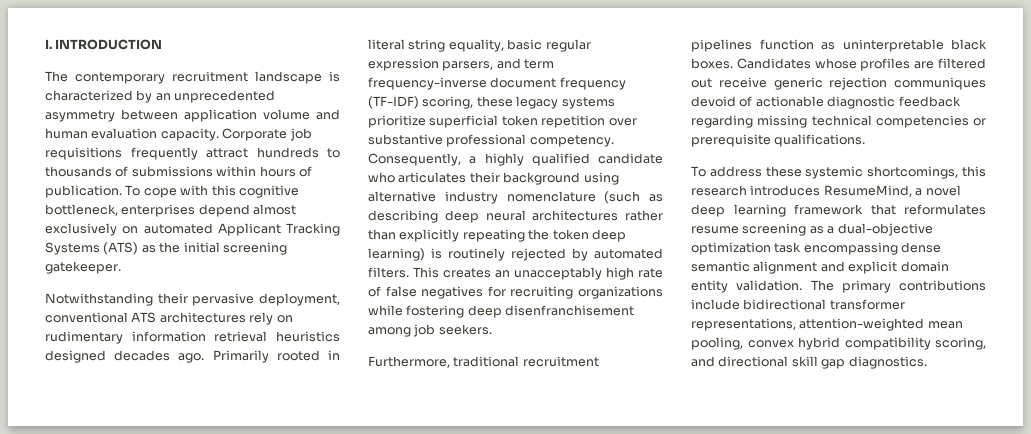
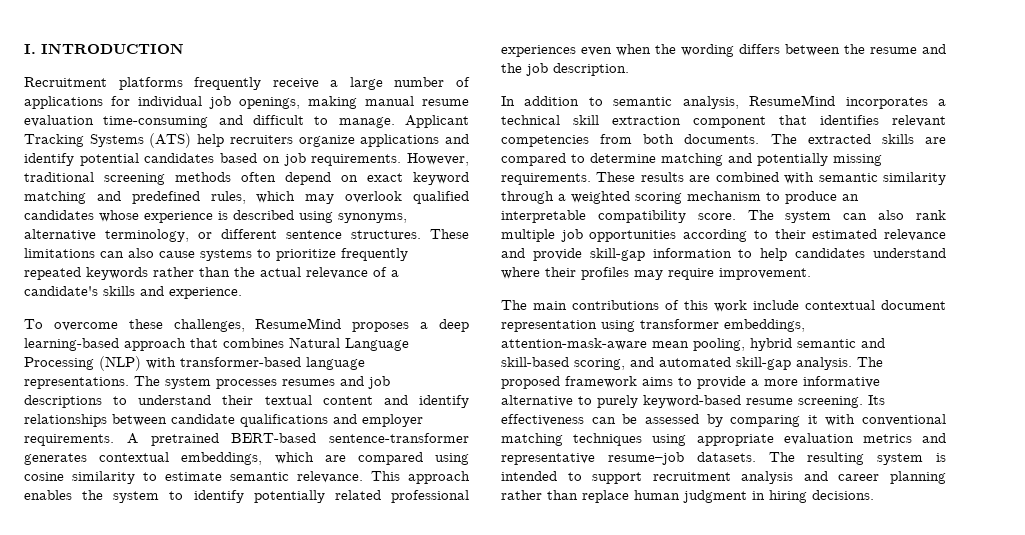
- The contemporary recruitment landscape is characterized by an unprecedented asymmetry between application volume and human evaluation capacity. Corporate job requisitions frequently attract hundreds to thousands of submissions within hours of publication. To cope with this cognitive bottleneck, enterprises depend almost exclusively on automated Applicant Tracking Systems (ATS) as the initial screening gatekeeper.
- Notwithstanding their pervasive deployment, conventional ATS architectures rely on rudimentary information retrieval heuristics designed decades ago. Primarily rooted in literal string equality, basic regular expression parsers, and term frequency-inverse document frequency (TF-IDF) scoring, these legacy systems prioritize superficial token repetition over substantive professional competency. Consequently, a highly qualified candidate who articulates their background using alternative industry nomenclature (such as describing deep neural architectures rather than explicitly repeating the token deep learning) is routinely rejected by automated filters. This creates an unacceptably high rate of false negatives for recruiting organizations while fostering deep disenfranchisement among job seekers.
- Furthermore, traditional recruitment pipelines function as uninterpretable black boxes. Candidates whose profiles are filtered out receive generic rejection communiques devoid of actionable diagnostic feedback regarding missing technical competencies or prerequisite qualifications.
- To address these systemic shortcomings, this research introduces ResumeMind, a novel deep learning framework that reformulates resume screening as a dual-objective optimization task encompassing dense semantic alignment and explicit domain entity validation. The primary contributions include bidirectional transformer representations, attention-weighted mean pooling, convex hybrid compatibility scoring, and directional skill gap diagnostics.
+ Recruitment platforms frequently receive a large number of applications for individual job openings, making manual resume evaluation time-consuming and difficult to manage. Applicant Tracking Systems (ATS) help recruiters organize applications and identify potential candidates based on job requirements. However, traditional screening methods often depend on exact keyword matching and predefined rules, which may overlook qualified candidates whose experience is described using synonyms, alternative terminology, or different sentence structures. These limitations can also cause systems to prioritize frequently repeated keywords rather than the actual relevance of a candidate's skills and experience.
+ To overcome these challenges, ResumeMind proposes a deep learning-based approach that combines Natural Language Processing (NLP) with transformer-based language representations. The system processes resumes and job descriptions to understand their textual content and identify relationships between candidate qualifications and employer requirements. A pretrained BERT-based sentence-transformer generates contextual embeddings, which are compared using cosine similarity to estimate semantic relevance. This approach enables the system to identify potentially related professional experiences even when the wording differs between the resume and the job description.
+ In addition to semantic analysis, ResumeMind incorporates a technical skill extraction component that identifies relevant competencies from both documents. The extracted skills are compared to determine matching and potentially missing requirements. These results are combined with semantic similarity through a weighted scoring mechanism to produce an interpretable compatibility score. The system can also rank multiple job opportunities according to their estimated relevance and provide skill-gap information to help candidates understand where their profiles may require improvement.
+ The main contributions of this work include contextual document representation using transformer embeddings, attention-mask-aware mean pooling, hybrid semantic and skill-based scoring, and automated skill-gap analysis. The proposed framework aims to provide a more informative alternative to purely keyword-based resume screening. Its effectiveness can be assessed by comparing it with conventional matching techniques using appropriate evaluation metrics and representative resume–job datasets. The resulting system is intended to support recruitment analysis and career planning rather than replace human judgment in hiring decisions.

